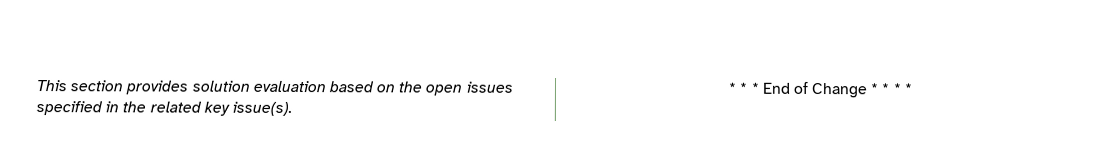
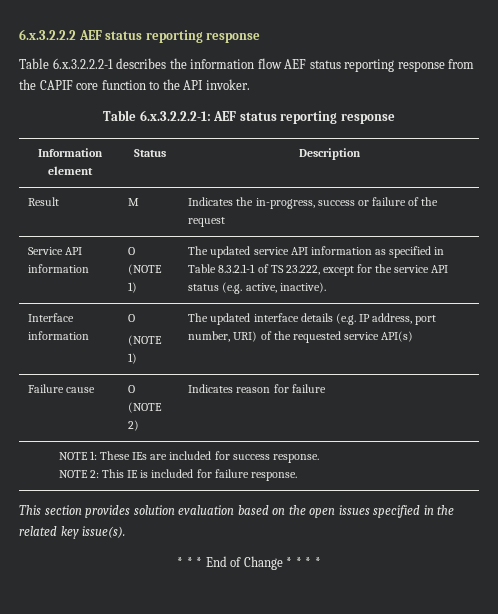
+ 6.x.3.2.2.2 AEF status reporting response
+ Table 6.x.3.2.2.2-1 describes the information flow AEF status reporting response from the CAPIF core function to the API invoker.
+ Table 6.x.3.2.2.2-1: AEF status reporting response
+ Information element | Status | Description
+ Result | M | Indicates the in-progress, success or failure of the request
+ Service API information | O (NOTE 1) | The updated service API information as specified in Table 8.3.2.1-1 of TS 23.222, except for the service API status (e.g. active, inactive).
+ Interface information | O
+ (NOTE 1) | The updated interface details (e.g. IP address, port number, URI) of the requested service API(s)
+ Failure cause | O (NOTE 2) | Indicates reason for failure
+ NOTE 1: These IEs are included for success response.
+ NOTE 2: This IE is included for failure response.

